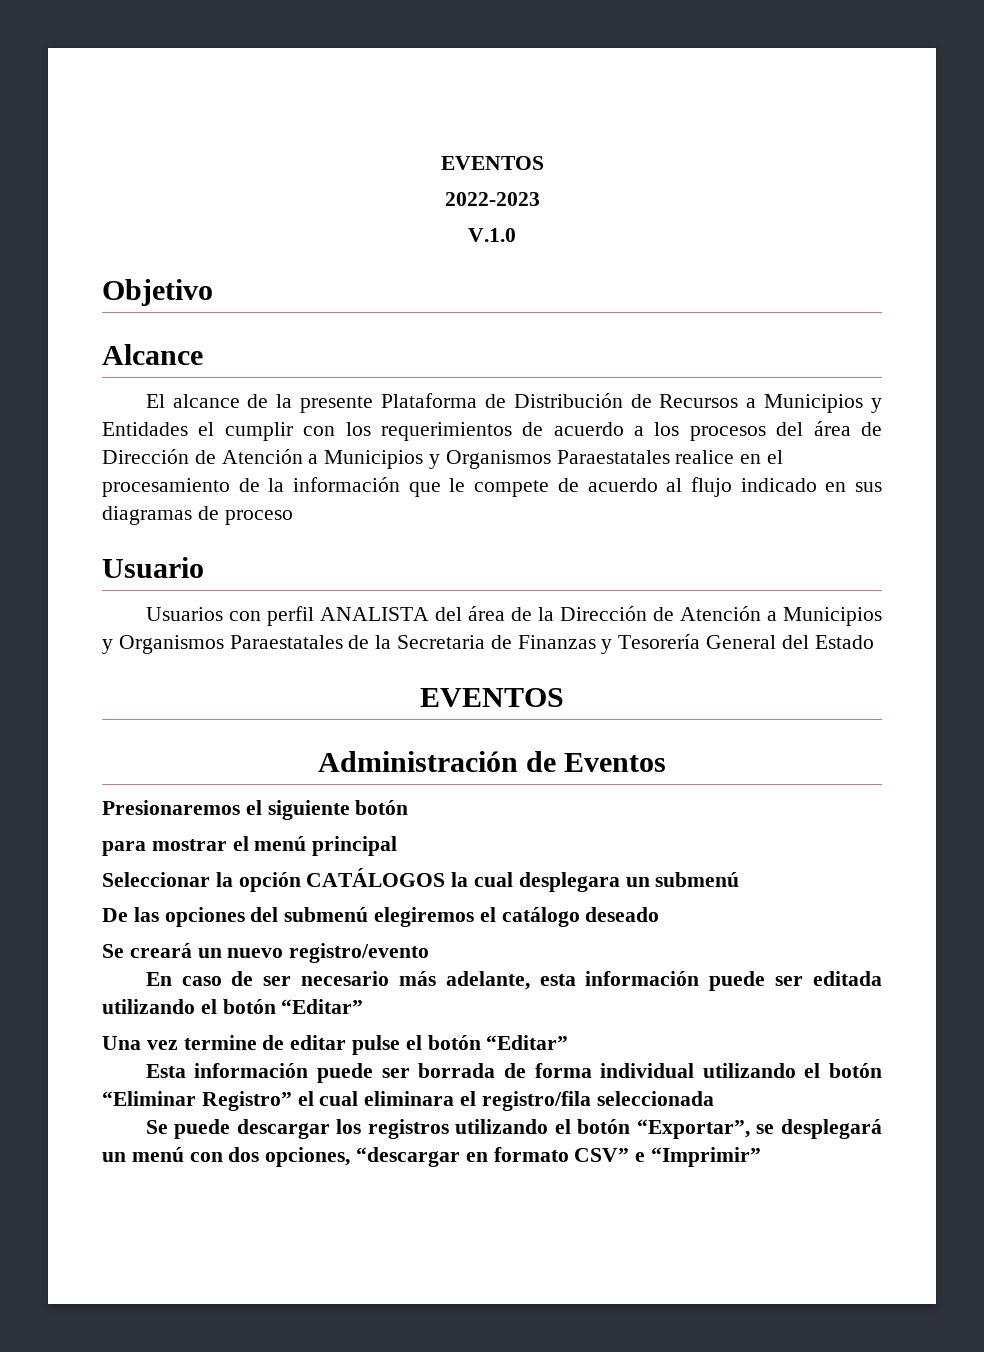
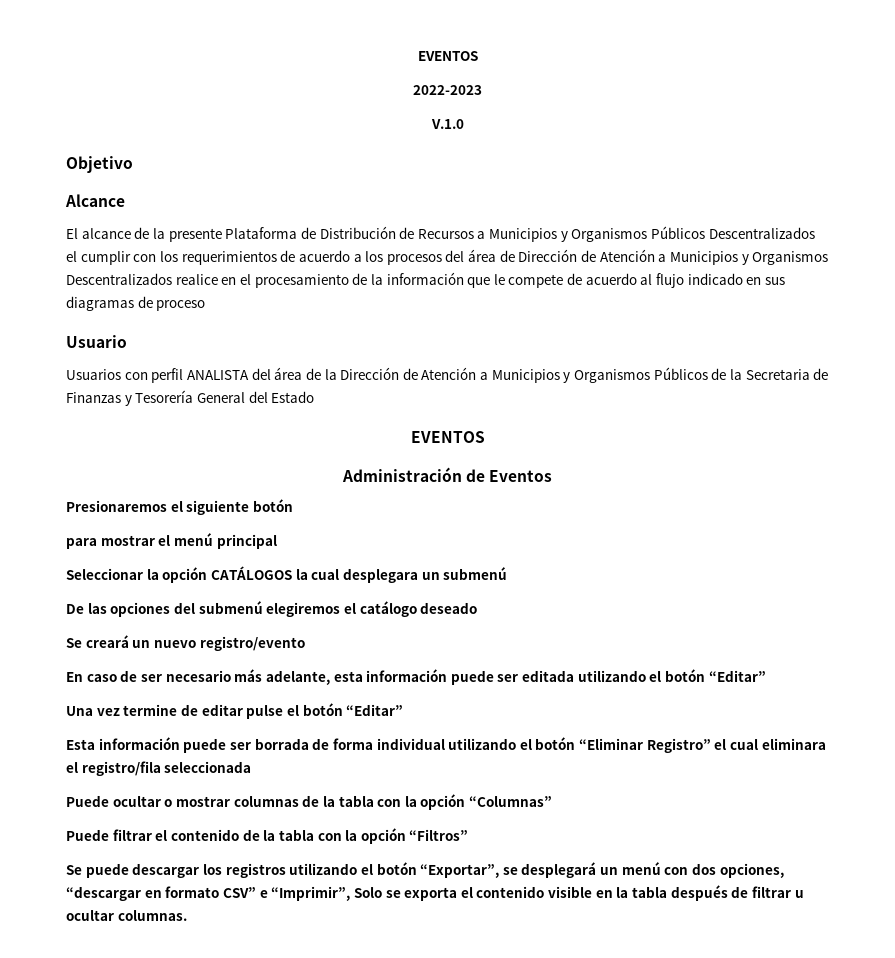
- El alcance de la presente Plataforma de Distribución de Recursos a Municipios y Entidades el cumplir con los requerimientos de acuerdo a los procesos del área de Dirección de Atención a Municipios y Organismos Paraestatales realice en el procesamiento de la información que le compete de acuerdo al flujo indicado en sus diagramas de proceso
+ El alcance de la presente Plataforma de Distribución de Recursos a Municipios y Organismos Públicos Descentralizados el cumplir con los requerimientos de acuerdo a los procesos del área de Dirección de Atención a Municipios y Organismos Descentralizados realice en el procesamiento de la información que le compete de acuerdo al flujo indicado en sus diagramas de proceso
- Usuarios con perfil ANALISTA del área de la Dirección de Atención a Municipios y Organismos Paraestatales de la Secretaria de Finanzas y Tesorería General del Estado
+ Usuarios con perfil ANALISTA del área de la Dirección de Atención a Municipios y Organismos Públicos de la Secretaria de Finanzas y Tesorería General del Estado
+ Puede ocultar o mostrar columnas de la tabla con la opción “Columnas”
+ Puede filtrar el contenido de la tabla con la opción “Filtros”
- Se puede descargar los registros utilizando el botón “Exportar”, se desplegará un menú con dos opciones, “descargar en formato CSV” e “Imprimir”
+ Se puede descargar los registros utilizando el botón “Exportar”, se desplegará un menú con dos opciones, “descargar en formato CSV” e “Imprimir”, Solo se exporta el contenido visible en la tabla después de filtrar u ocultar columnas.

